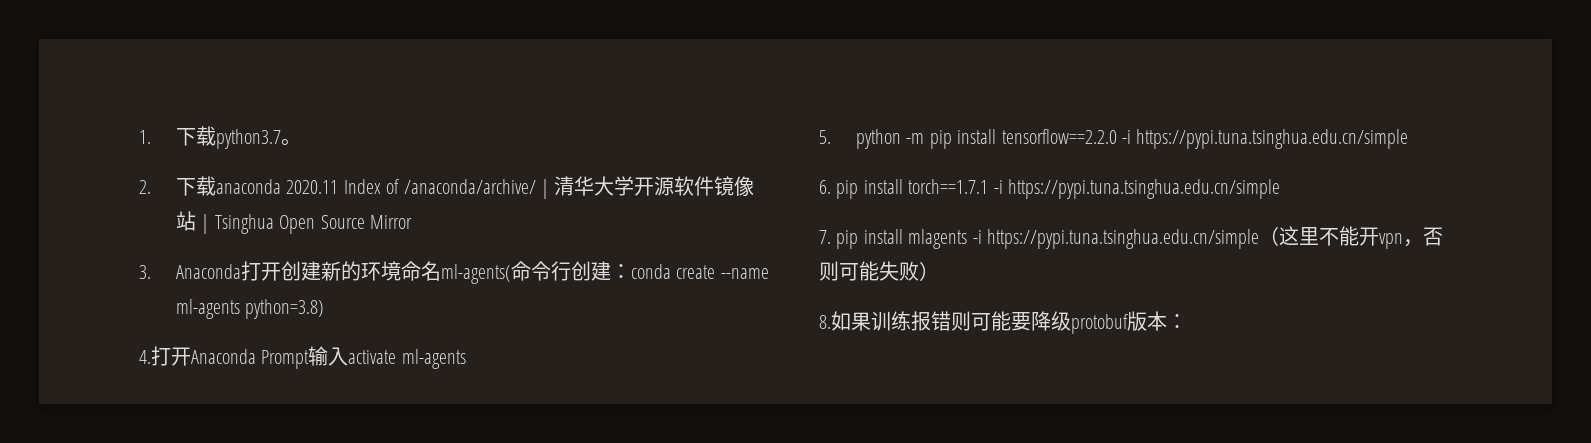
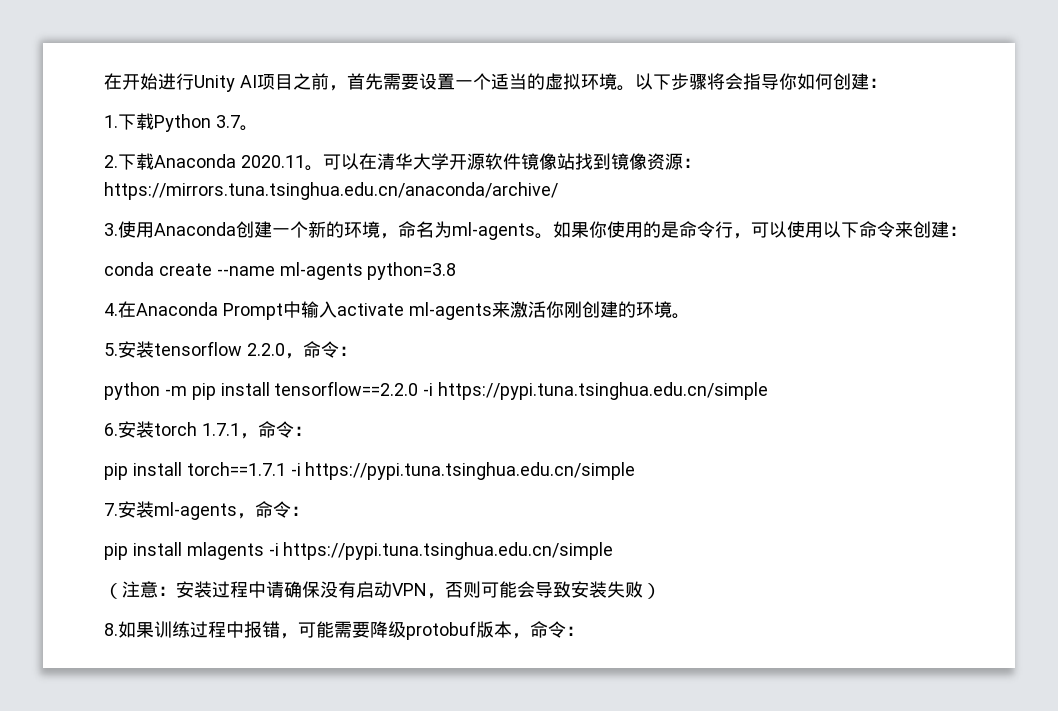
- 1.下载python3.7。
- 2.下载anaconda 2020.11 Index of /anaconda/archive/ | 清华大学开源软件镜像站 | Tsinghua Open Source Mirror
- 3. Anaconda打开创建新的环境命名ml-agents(命令行创建：conda create --name ml-agents python=3.8)
+ 在开始进行Unity AI项目之前，首先需要设置一个适当的虚拟环境。以下步骤将会指导你如何创建：
+ 1.下载Python 3.7。
+ 2.下载Anaconda 2020.11。可以在清华大学开源软件镜像站找到镜像资源：https://mirrors.tuna.tsinghua.edu.cn/anaconda/archive/
+ 3.使用Anaconda创建一个新的环境，命名为ml-agents。如果你使用的是命令行，可以使用以下命令来创建：
+ conda create --name ml-agents python=3.8
- 4.打开Anaconda Prompt输入activate ml-agents
- 5. python -m pip install tensorflow==2.2.0 -i https://pypi.tuna.tsinghua.edu.cn/simple
+ 4.在Anaconda Prompt中输入activate ml-agents来激活你刚创建的环境。
+ 5.安装tensorflow 2.2.0，命令：
+ python -m pip install tensorflow==2.2.0 -i https://pypi.tuna.tsinghua.edu.cn/simple
- 6. pip install torch==1.7.1 -i https://pypi.tuna.tsinghua.edu.cn/simple
+ 6.安装torch 1.7.1，命令：
+ pip install torch==1.7.1 -i https://pypi.tuna.tsinghua.edu.cn/simple
- 7. pip install mlagents -i https://pypi.tuna.tsinghua.edu.cn/simple（这里不能开vpn，否则可能失败）
+ 7.安装ml-agents，命令：
+ pip install mlagents -i https://pypi.tuna.tsinghua.edu.cn/simple
+ （注意：安装过程中请确保没有启动VPN，否则可能会导致安装失败）
- 8.如果训练报错则可能要降级protobuf版本：
+ 8.如果训练过程中报错，可能需要降级protobuf版本，命令：

